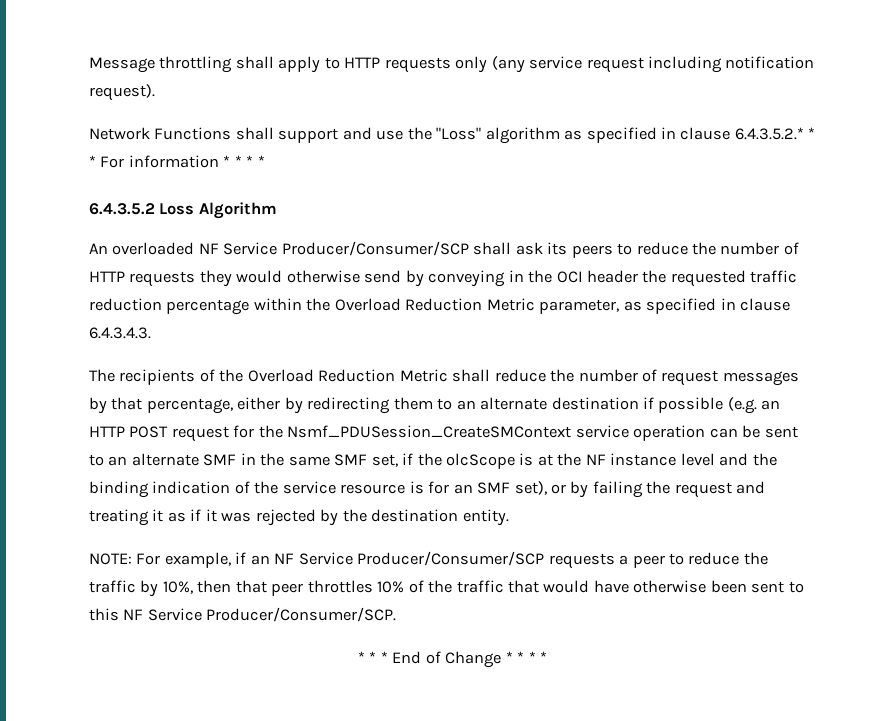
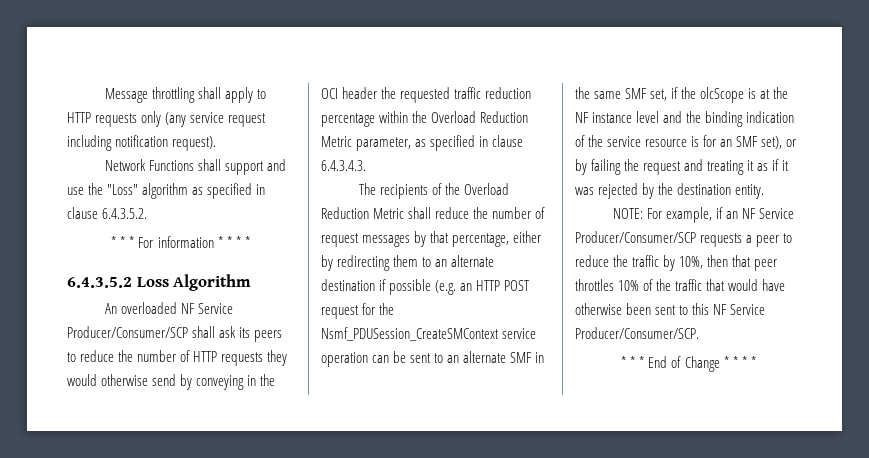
- Network Functions shall support and use the "Loss" algorithm as specified in clause 6.4.3.5.2.* * * For information * * * *
+ Network Functions shall support and use the "Loss" algorithm as specified in clause 6.4.3.5.2.
+ * * * For information * * * *

